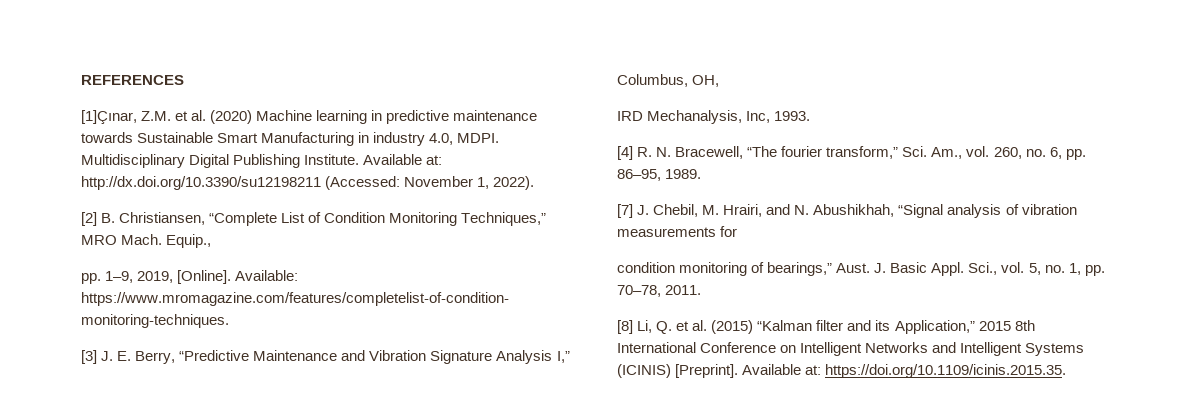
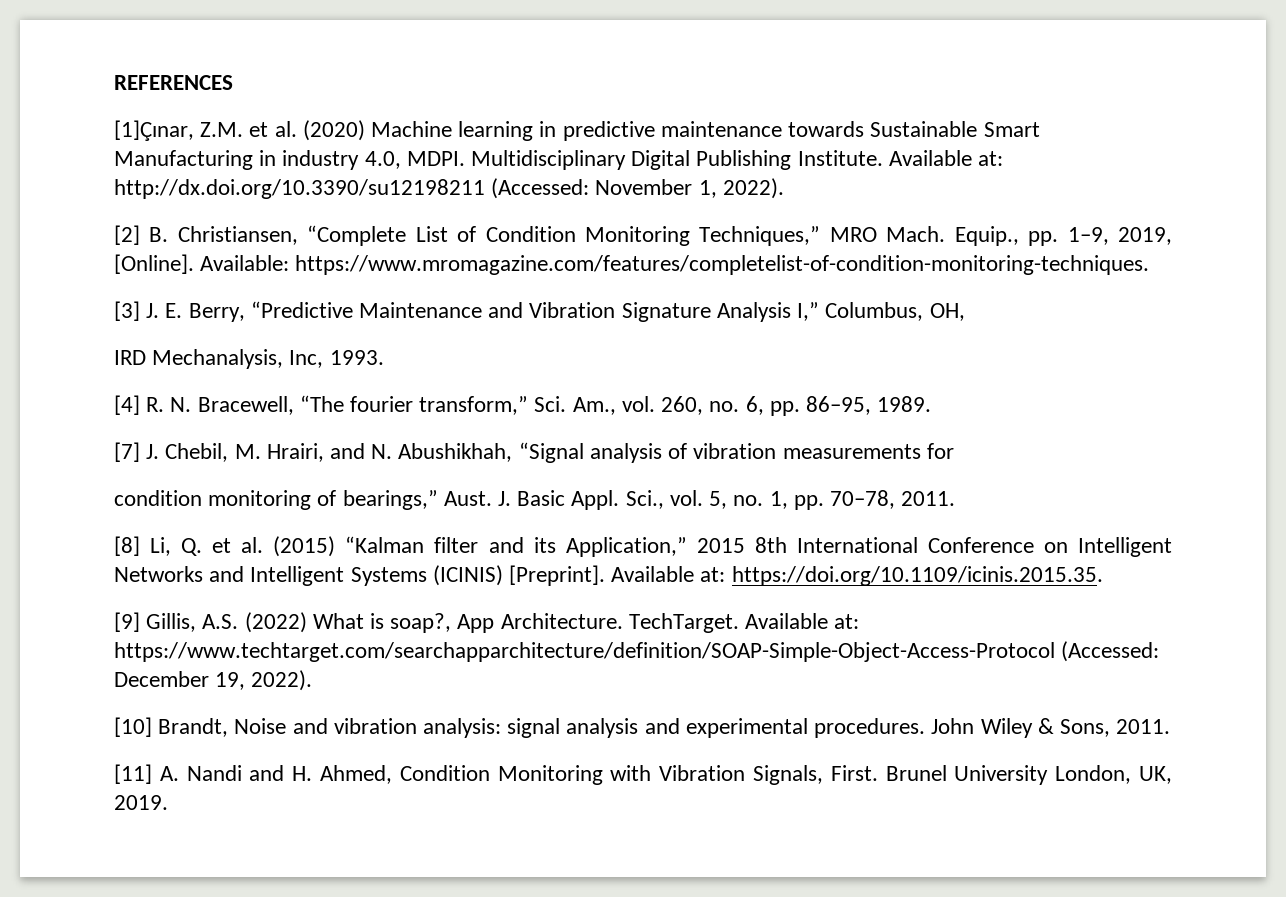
- Equip.,
- pp. 1–9, 2019, [Online].
+ Equip., pp. 1–9, 2019, [Online].
+ [9] Gillis, A.S. (2022) What is soap?, App Architecture. TechTarget. Available at: https://www.techtarget.com/searchapparchitecture/definition/SOAP-Simple-Object-Access-Protocol (Accessed: December 19, 2022).
+ [10] Brandt, Noise and vibration analysis: signal analysis and experimental procedures. John Wiley & Sons, 2011.
+ [11] A. Nandi and H. Ahmed, Condition Monitoring with Vibration Signals, First. Brunel University London, UK, 2019.

